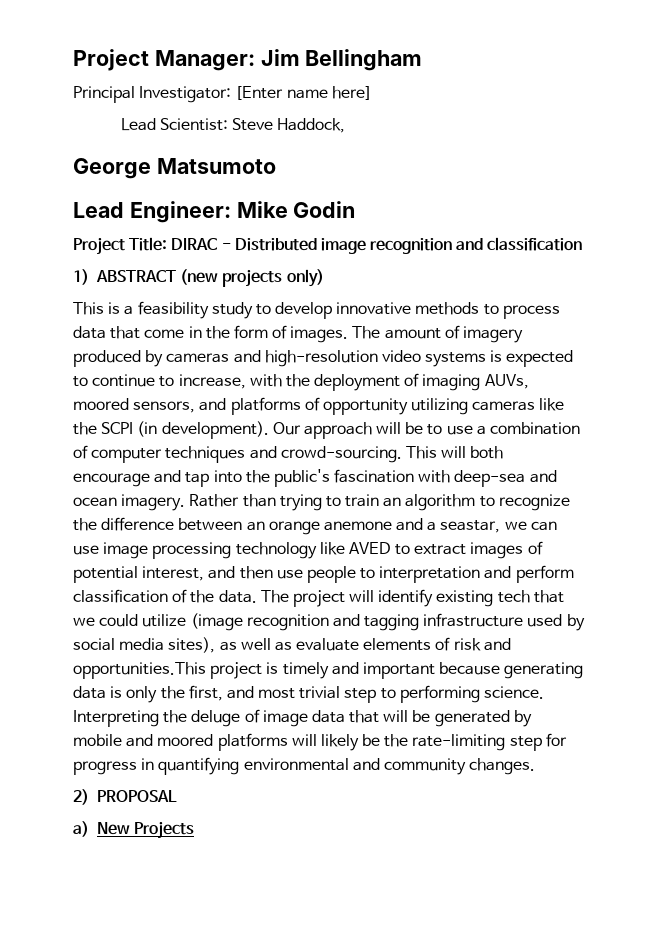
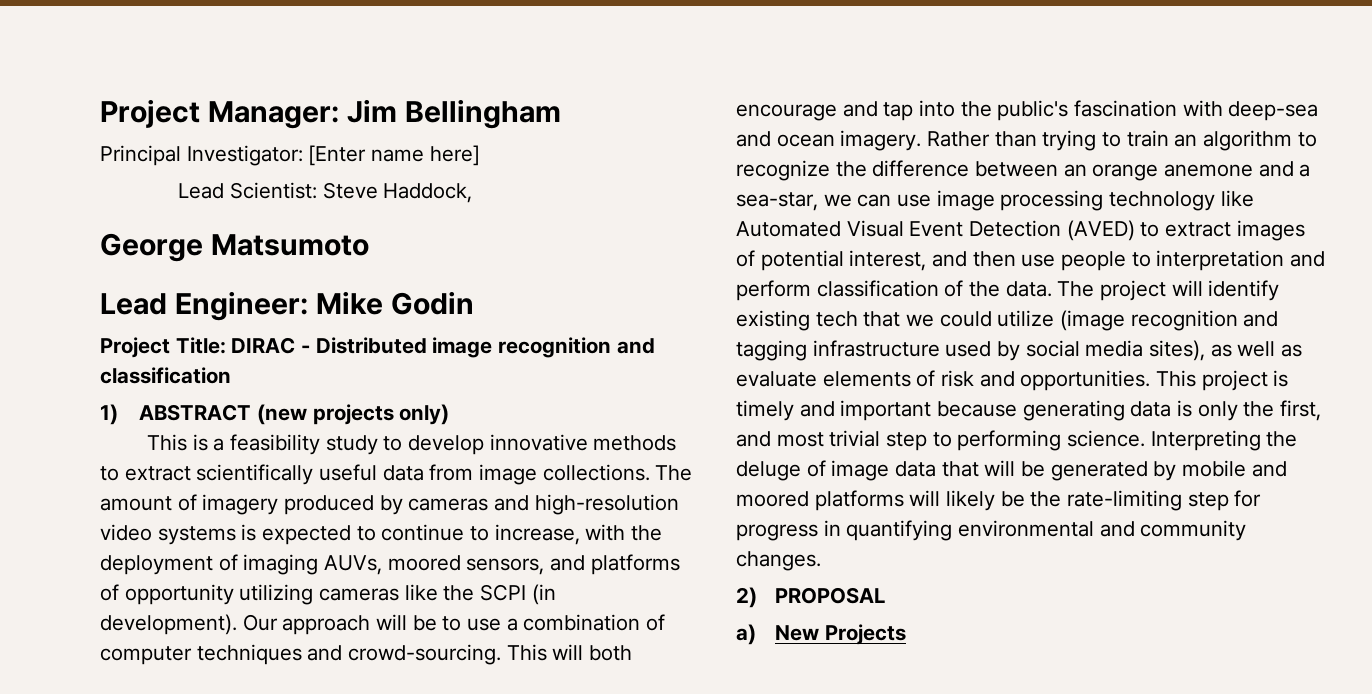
- This is a feasibility study to develop innovative methods to process data that come in the form of images.
+ This is a feasibility study to develop innovative methods to extract scientifically useful data from image collections.
- Rather than trying to train an algorithm to recognize the difference between an orange anemone and a seastar, we can use image processing technology like AVED to extract images of potential interest, and then use people to interpretation and perform classification of the data.
+ Rather than trying to train an algorithm to recognize the difference between an orange anemone and a sea-star, we can use image processing technology like Automated Visual Event Detection (AVED) to extract images of potential interest, and then use people to interpretation and perform classification of the data.
- The project will identify existing tech that we could utilize (image recognition and tagging infrastructure used by social media sites), as well as evaluate elements of risk and opportunities.This project is timely and important because generating data is only the first, and most trivial step to performing science.
+ The project will identify existing tech that we could utilize (image recognition and tagging infrastructure used by social media sites), as well as evaluate elements of risk and opportunities. This project is timely and important because generating data is only the first, and most trivial step to performing science.

